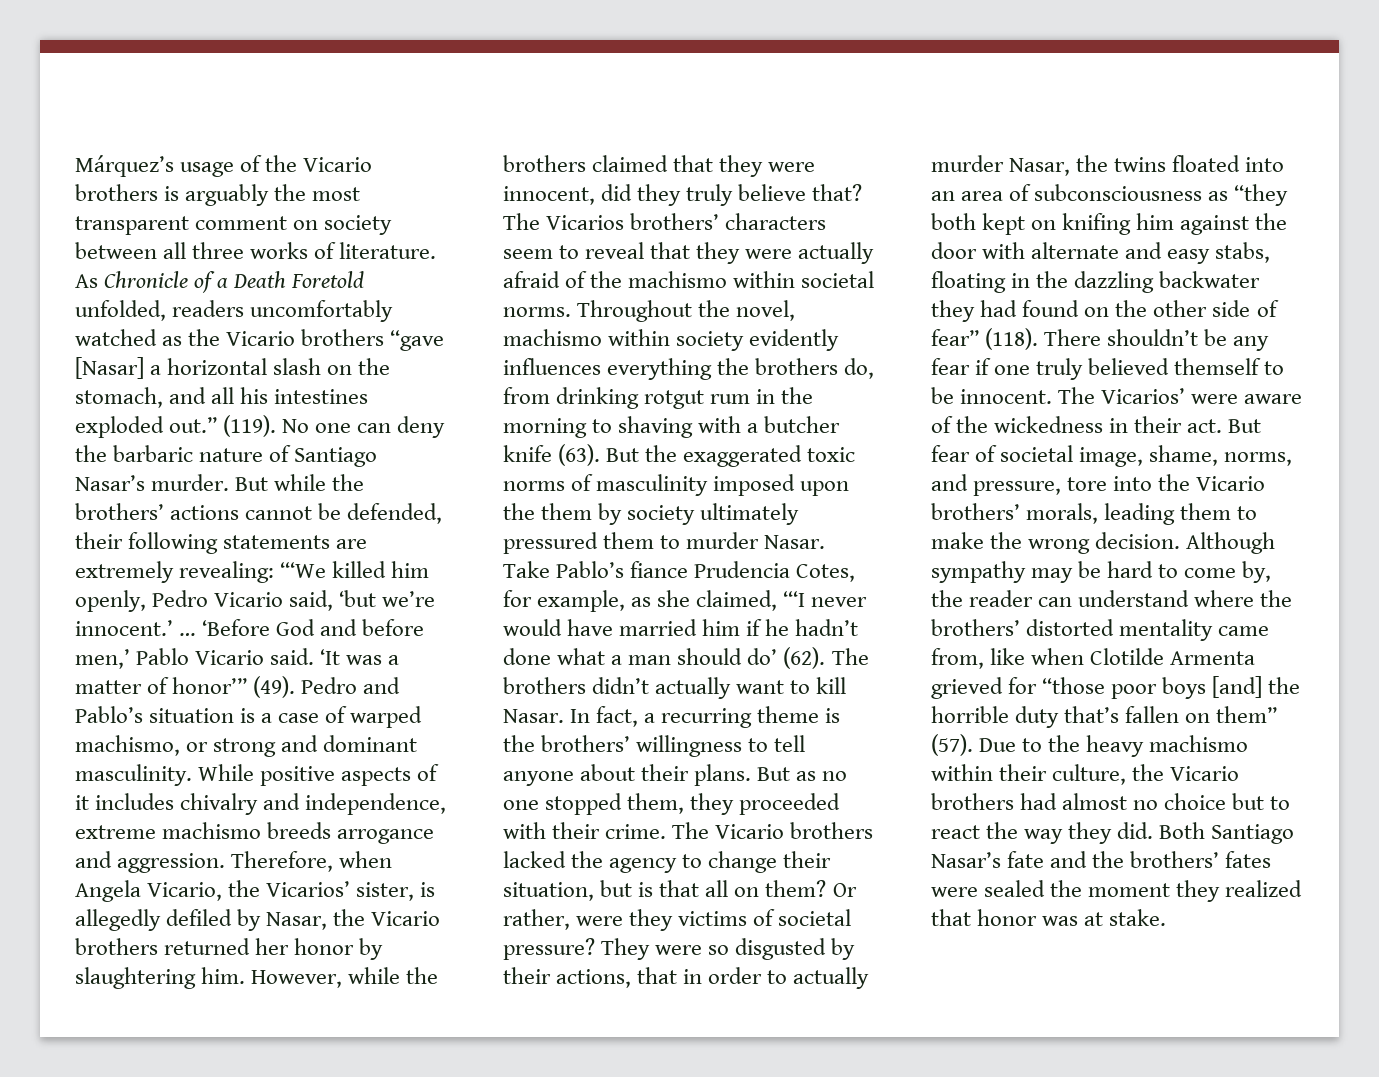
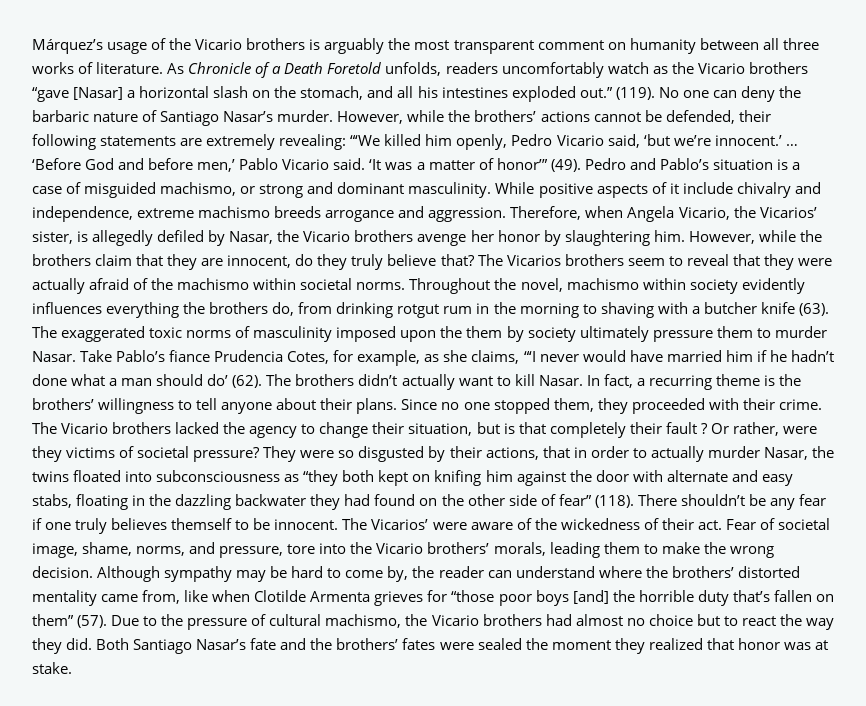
- Márquez’s usage of the Vicario brothers is arguably the most transparent comment on society between all three works of literature.
+ Márquez’s usage of the Vicario brothers is arguably the most transparent comment on humanity between all three works of literature.
- As Chronicle of a Death Foretold unfolded, readers uncomfortably watched as the Vicario brothers “gave [Nasar] a horizontal slash on the stomach, and all his intestines exploded out.”
+ As Chronicle of a Death Foretold unfolds, readers uncomfortably watch as the Vicario brothers “gave [Nasar] a horizontal slash on the stomach, and all his intestines exploded out.”
- But while the brothers’ actions cannot be defended, their following statements are extremely revealing: “‘We killed him openly, Pedro Vicario said, ‘but we’re innocent.’
+ However, while the brothers’ actions cannot be defended, their following statements are extremely revealing: “‘We killed him openly, Pedro Vicario said, ‘but we’re innocent.’
- Pedro and Pablo’s situation is a case of warped machismo, or strong and dominant masculinity.
+ Pedro and Pablo’s situation is a case of misguided machismo, or strong and dominant masculinity.
- While positive aspects of it includes chivalry and independence, extreme machismo breeds arrogance and aggression.
+ While positive aspects of it include chivalry and independence, extreme machismo breeds arrogance and aggression.
- Therefore, when Angela Vicario, the Vicarios’ sister, is allegedly defiled by Nasar, the Vicario brothers returned her honor by slaughtering him.
+ Therefore, when Angela Vicario, the Vicarios’ sister, is allegedly defiled by Nasar, the Vicario brothers avenge her honor by slaughtering him.
- However, while the brothers claimed that they were innocent, did they truly believe that?
+ However, while the brothers claim that they are innocent, do they truly believe that?
- The Vicarios brothers’ characters seem to reveal that they were actually afraid of the machismo within societal norms.
+ The Vicarios brothers seem to reveal that they were actually afraid of the machismo within societal norms.
- But the exaggerated toxic norms of masculinity imposed upon the them by society ultimately pressured them to murder Nasar.
+ The exaggerated toxic norms of masculinity imposed upon the them by society ultimately pressure them to murder Nasar.
- Take Pablo’s fiance Prudencia Cotes, for example, as she claimed, “‘I never would have married him if he hadn’t done what a man should do’ (62).
+ Take Pablo’s fiance Prudencia Cotes, for example, as she claims, “‘I never would have married him if he hadn’t done what a man should do’ (62).
- But as no one stopped them, they proceeded with their crime.
+ Since no one stopped them, they proceeded with their crime.
- The Vicario brothers lacked the agency to change their situation, but is that all on them?
+ The Vicario brothers lacked the agency to change their situation, but is that completely their fault ?
- They were so disgusted by their actions, that in order to actually murder Nasar, the twins floated into an area of subconsciousness as “they both kept on knifing him against the door with alternate and easy stabs, floating in the dazzling backwater they had found on the other side of fear” (118).
+ They were so disgusted by their actions, that in order to actually murder Nasar, the twins floated into subconsciousness as “they both kept on knifing him against the door with alternate and easy stabs, floating in the dazzling backwater they had found on the other side of fear” (118).
- There shouldn’t be any fear if one truly believed themself to be innocent.
+ There shouldn’t be any fear if one truly believes themself to be innocent.
- The Vicarios’ were aware of the wickedness in their act.
+ The Vicarios’ were aware of the wickedness of their act.
- But fear of societal image, shame, norms, and pressure, tore into the Vicario brothers’ morals, leading them to make the wrong decision.
+ Fear of societal image, shame, norms, and pressure, tore into the Vicario brothers’ morals, leading them to make the wrong decision.
- Although sympathy may be hard to come by, the reader can understand where the brothers’ distorted mentality came from, like when Clotilde Armenta grieved for “those poor boys [and] the horrible duty that’s fallen on them” (57).
+ Although sympathy may be hard to come by, the reader can understand where the brothers’ distorted mentality came from, like when Clotilde Armenta grieves for “those poor boys [and] the horrible duty that’s fallen on them” (57).
- Due to the heavy machismo within their culture, the Vicario brothers had almost no choice but to react the way they did.
+ Due to the pressure of cultural machismo, the Vicario brothers had almost no choice but to react the way they did.

